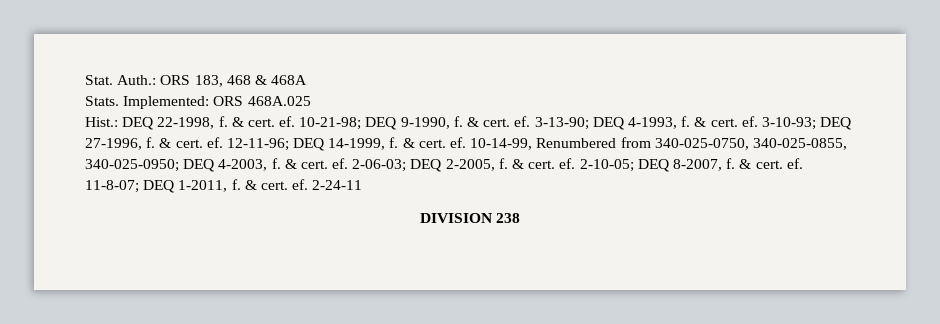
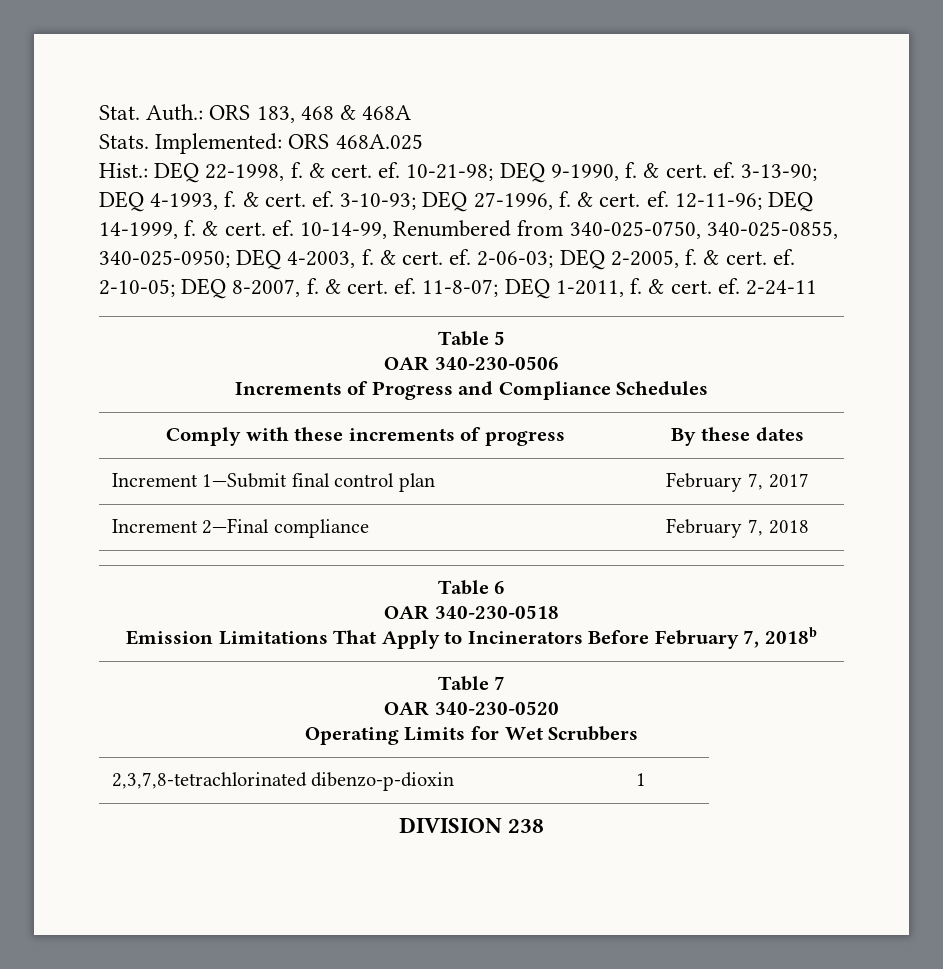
+ Table 5
+ OAR 340-230-0506
+ Increments of Progress and Compliance Schedules
+ Comply with these increments of progress | By these dates
+ Increment 1—Submit final control plan | February 7, 2017
+ Increment 2—Final compliance | February 7, 2018
+ Table 6
+ OAR 340-230-0518
+ Emission Limitations That Apply to Incinerators Before February 7, 2018b
+ Table 7
+ OAR 340-230-0520
+ Operating Limits for Wet Scrubbers
+ 2,3,7,8-tetrachlorinated dibenzo-p-dioxin | 1

